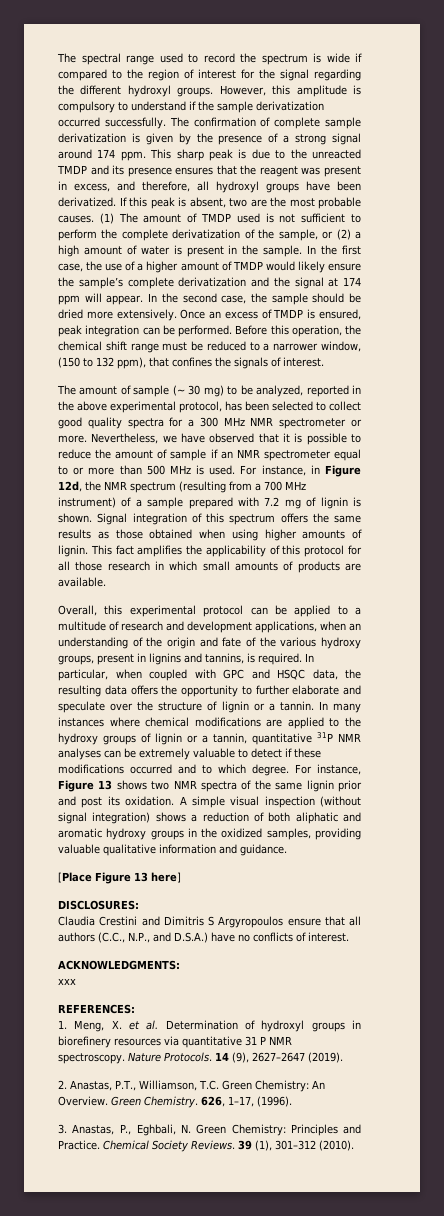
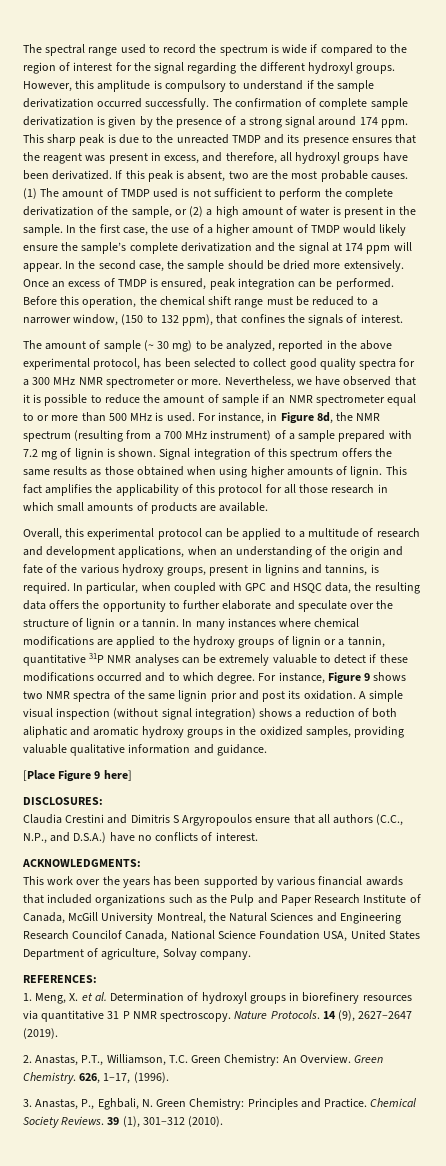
- For instance, in Figure 12d, the NMR spectrum (resulting from a 700 MHz instrument) of a sample prepared with 7.2 mg of lignin is shown.
+ For instance, in Figure 8d, the NMR spectrum (resulting from a 700 MHz instrument) of a sample prepared with 7.2 mg of lignin is shown.
- For instance, Figure 13 shows two NMR spectra of the same lignin prior and post its oxidation.
+ For instance, Figure 9 shows two NMR spectra of the same lignin prior and post its oxidation.
- [Place Figure 13 here]
+ [Place Figure 9 here]
- xxx
+ This work over the years has been supported by various financial awards that included organizations such as the Pulp and Paper Research Institute of Canada, McGill University Montreal, the Natural Sciences and Engineering Research Councilof Canada, National Science Foundation USA, United States Department of agriculture, Solvay company.

